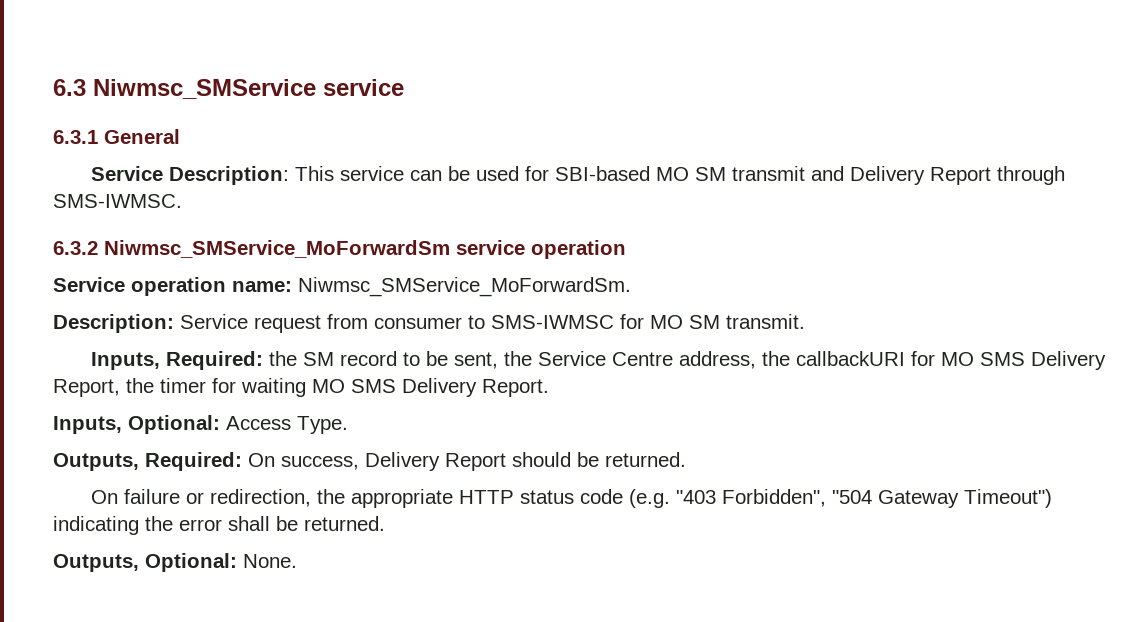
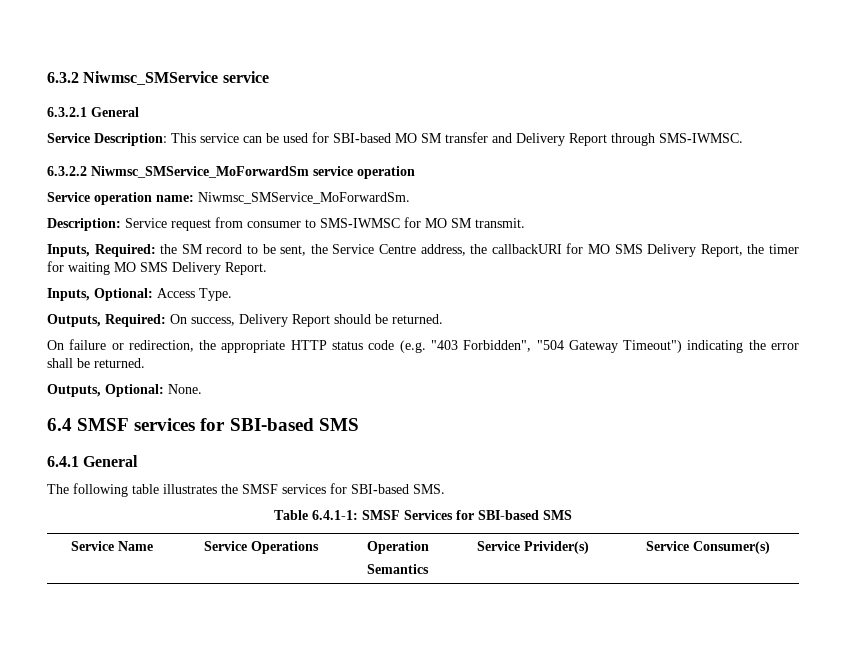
- 6.3 Niwmsc_SMService service
+ 6.3.2 Niwmsc_SMService service
- 6.3.1 General
+ 6.3.2.1 General
- Service Description: This service can be used for SBI-based MO SM transmit and Delivery Report through SMS-IWMSC.
+ Service Description: This service can be used for SBI-based MO SM transfer and Delivery Report through SMS-IWMSC.
- 6.3.2 Niwmsc_SMService_MoForwardSm service operation
+ 6.3.2.2 Niwmsc_SMService_MoForwardSm service operation
+ 6.4 SMSF services for SBI-based SMS
+ 6.4.1 General
+ The following table illustrates the SMSF services for SBI-based SMS.
+ Table 6.4.1-1: SMSF Services for SBI-based SMS
+ Service Name | Service Operations | Operation
+ Semantics | Service Privider(s) | Service Consumer(s)

